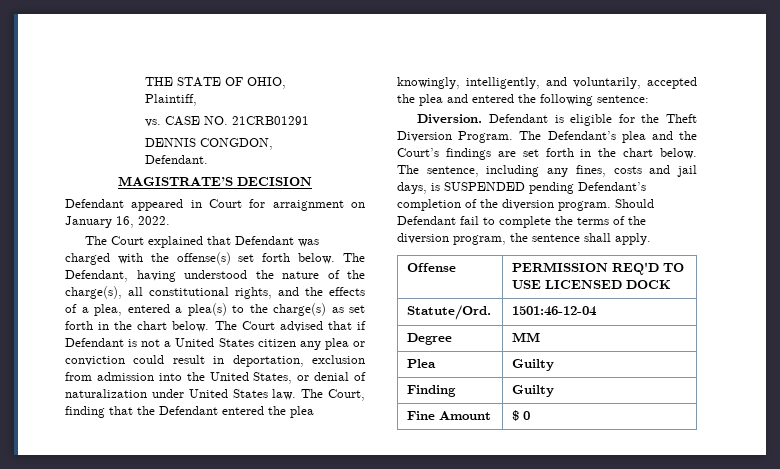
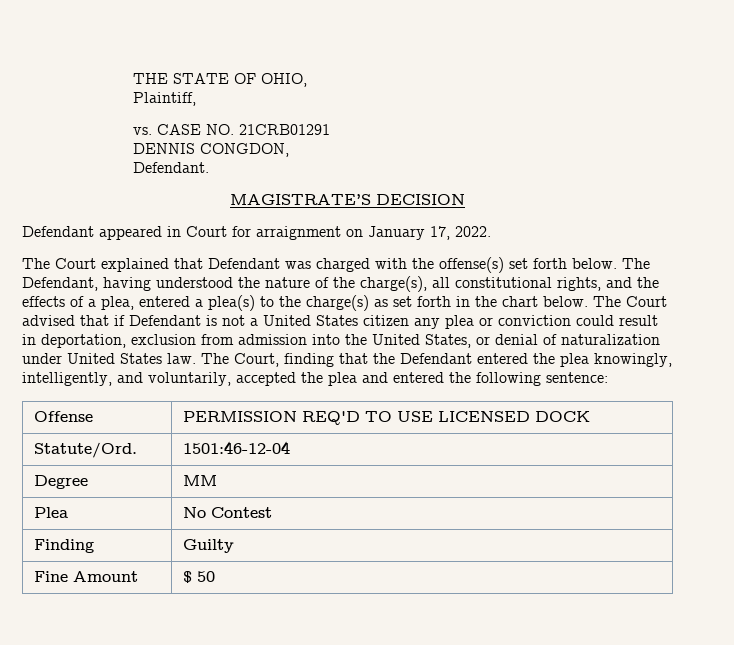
- Defendant appeared in Court for arraignment on January 16, 2022.
+ Defendant appeared in Court for arraignment on January 17, 2022.
- Diversion. Defendant is eligible for the Theft Diversion Program. The Defendant’s plea and the Court’s findings are set forth in the chart below. The sentence, including any fines, costs and jail days, is SUSPENDED pending Defendant’s completion of the diversion program. Should Defendant fail to complete the terms of the diversion program, the sentence shall apply.
- Plea | Guilty
+ Plea | No Contest
- Fine Amount | $ 0
+ Fine Amount | $ 50

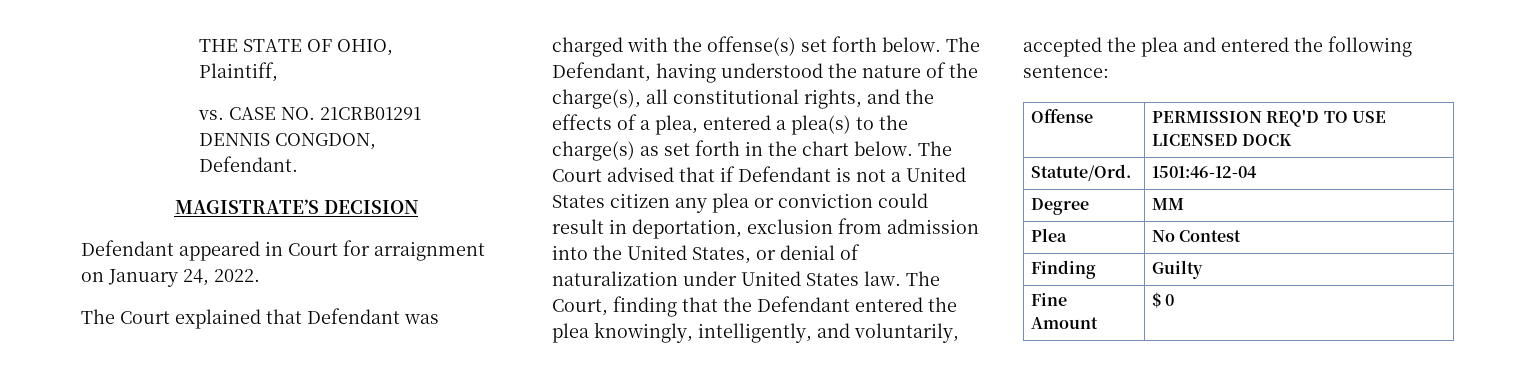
- Defendant appeared in Court for arraignment on January 17, 2022.
+ Defendant appeared in Court for arraignment on January 24, 2022.
- Fine Amount | $ 50
+ Fine Amount | $ 0

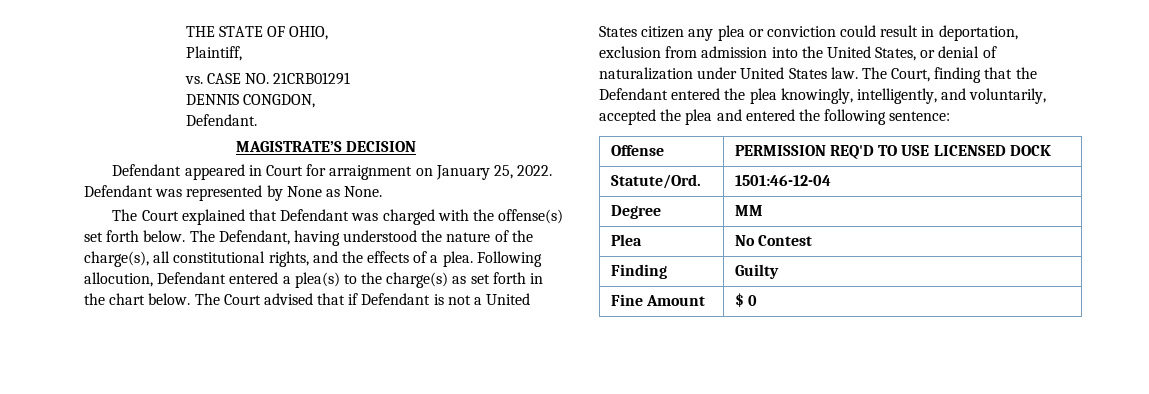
- Defendant appeared in Court for arraignment on January 24, 2022.
+ Defendant appeared in Court for arraignment on January 25, 2022. Defendant was represented by None as None.
- The Defendant, having understood the nature of the charge(s), all constitutional rights, and the effects of a plea, entered a plea(s) to the charge(s) as set forth in the chart below.
+ The Defendant, having understood the nature of the charge(s), all constitutional rights, and the effects of a plea. Following allocution, Defendant entered a plea(s) to the charge(s) as set forth in the chart below.

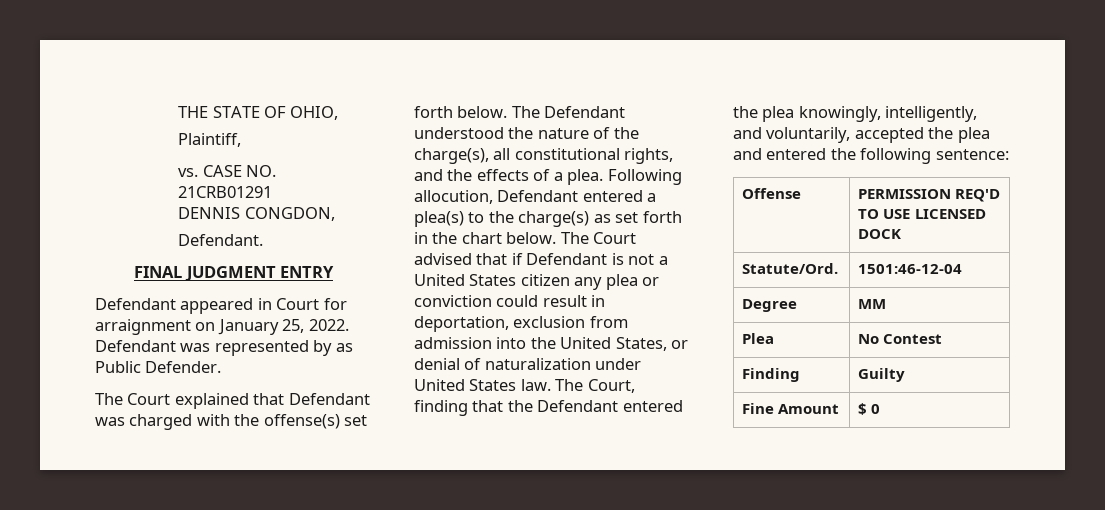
- MAGISTRATE’S DECISION
+ FINAL JUDGMENT ENTRY
- Defendant was represented by None as None.
+ Defendant was represented by as Public Defender.
- The Defendant, having understood the nature of the charge(s), all constitutional rights, and the effects of a plea.
+ The Defendant understood the nature of the charge(s), all constitutional rights, and the effects of a plea.

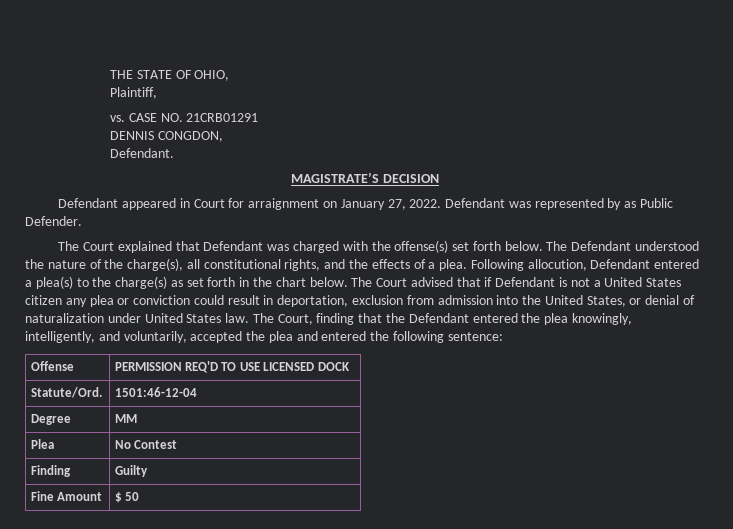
- FINAL JUDGMENT ENTRY
+ MAGISTRATE’S DECISION
- Defendant appeared in Court for arraignment on January 25, 2022.
+ Defendant appeared in Court for arraignment on January 27, 2022.
- Fine Amount | $ 0
+ Fine Amount | $ 50

